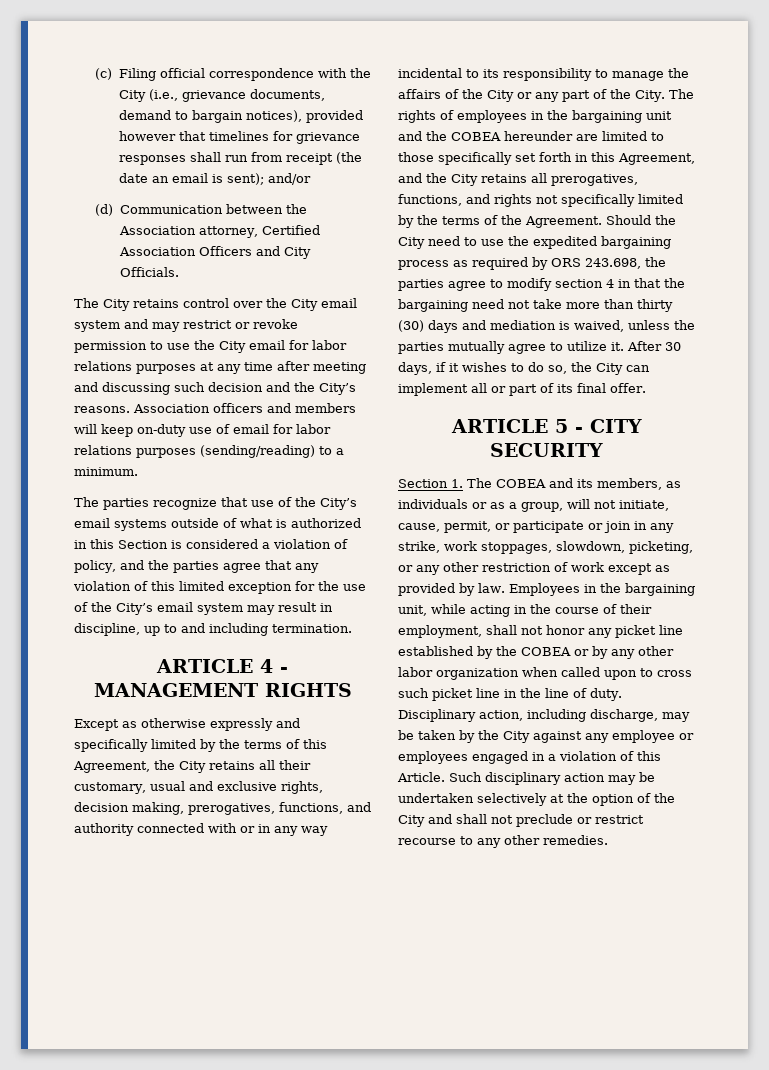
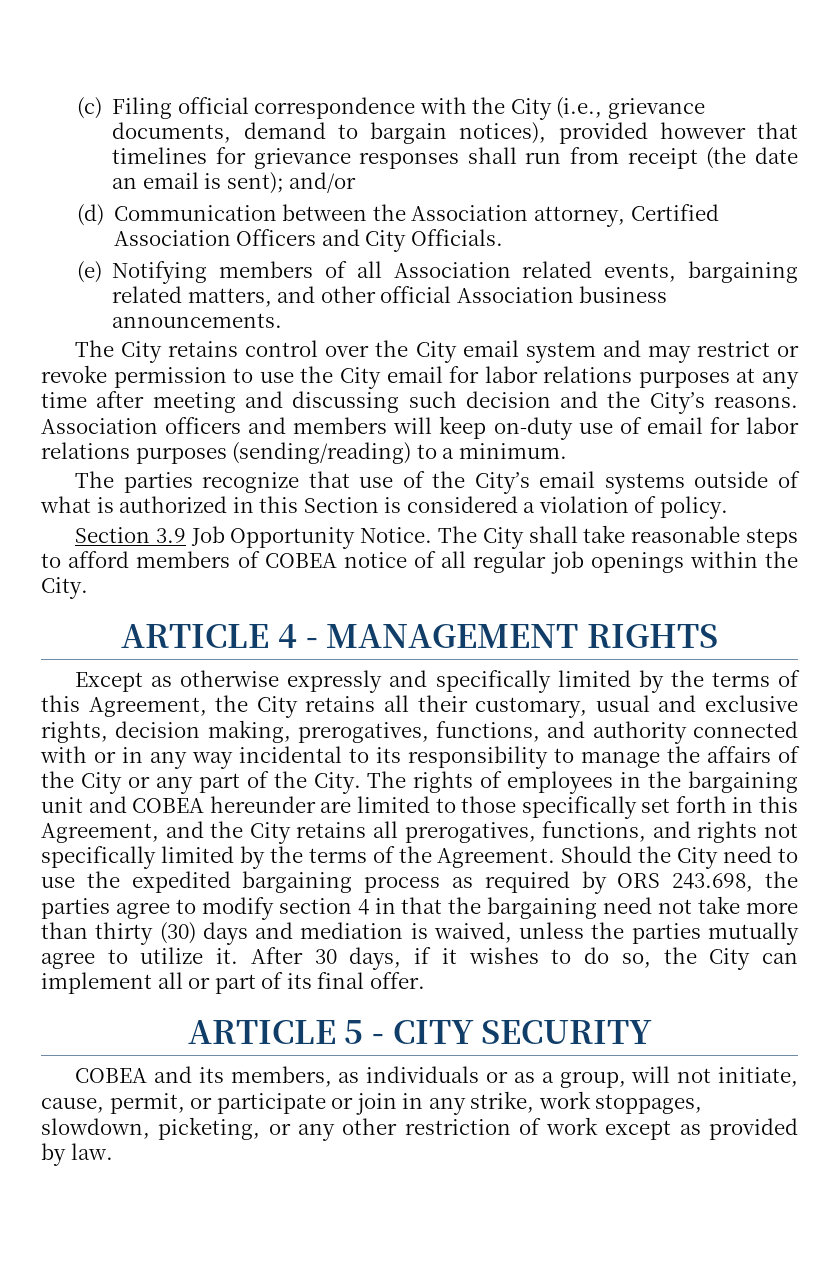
+ (e) Notifying members of all Association related events, bargaining related matters, and other official Association business announcements.
- The parties recognize that use of the City’s email systems outside of what is authorized in this Section is considered a violation of policy, and the parties agree that any violation of this limited exception for the use of the City’s email system may result in discipline, up to and including termination.
+ The parties recognize that use of the City’s email systems outside of what is authorized in this Section is considered a violation of policy.
+ Section 3.9 Job Opportunity Notice. The City shall take reasonable steps to afford members of COBEA notice of all regular job openings within the City.
- The rights of employees in the bargaining unit and the COBEA hereunder are limited to those specifically set forth in this Agreement, and the City retains all prerogatives, functions, and rights not specifically limited by the terms of the Agreement.
+ The rights of employees in the bargaining unit and COBEA hereunder are limited to those specifically set forth in this Agreement, and the City retains all prerogatives, functions, and rights not specifically limited by the terms of the Agreement.
- Section 1. The COBEA and its members, as individuals or as a group, will not initiate, cause, permit, or participate or join in any strike, work stoppages, slowdown, picketing, or any other restriction of work except as provided by law. Employees in the bargaining unit, while acting in the course of their employment, shall not honor any picket line established by the COBEA or by any other labor organization when called upon to cross such picket line in the line of duty. Disciplinary action, including discharge, may be taken by the City against any employee or employees engaged in a violation of this Article. Such disciplinary action may be undertaken selectively at the option of the City and shall not preclude or restrict recourse to any other remedies.
+ COBEA and its members, as individuals or as a group, will not initiate, cause, permit, or participate or join in any strike, work stoppages, slowdown, picketing, or any other restriction of work except as provided by law.

